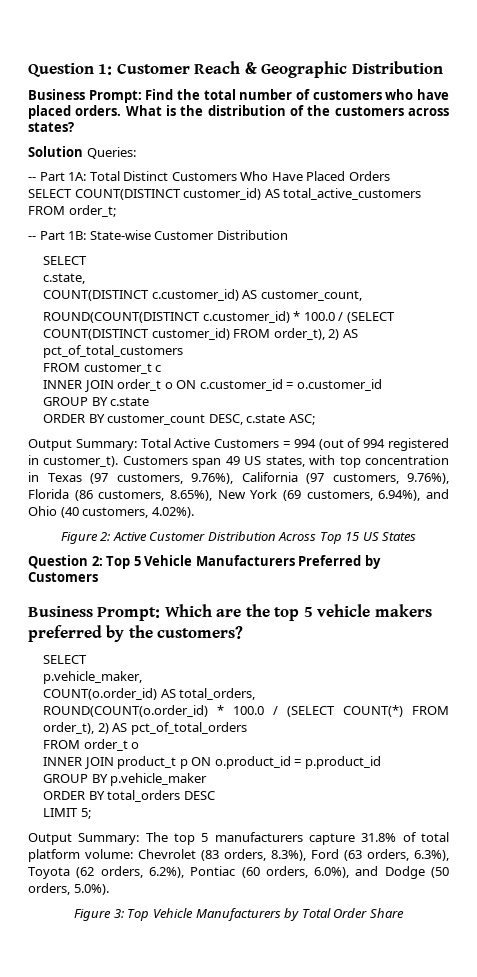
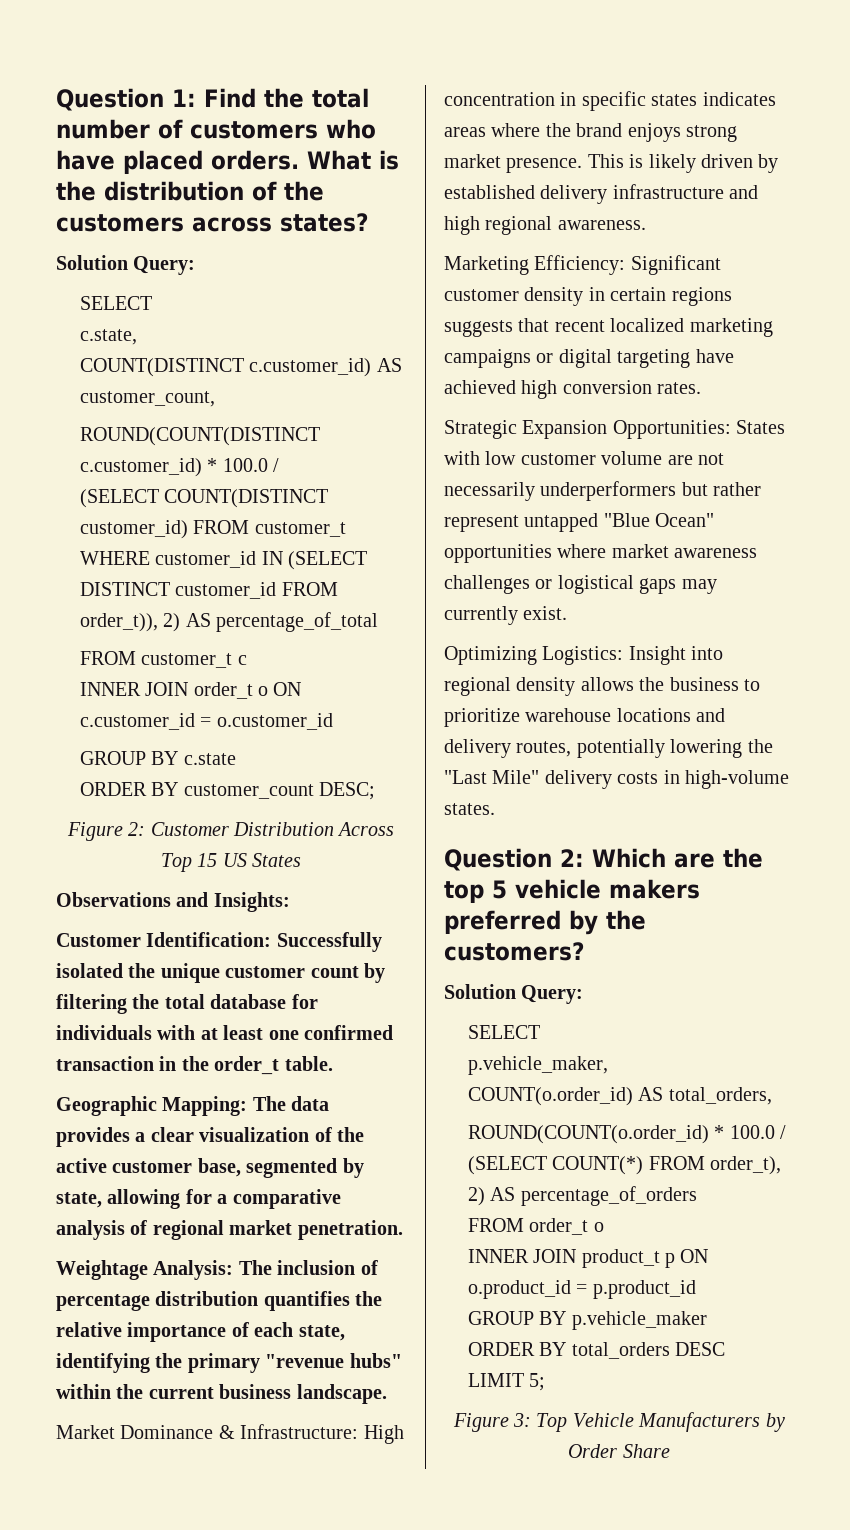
- Question 1: Customer Reach & Geographic Distribution
- Business Prompt: Find the total number of customers who have placed orders.
+ Question 1: Find the total number of customers who have placed orders.
  What is the distribution of the customers across states?
- Solution Queries:
- -- Part 1A: Total Distinct Customers Who Have Placed Orders
- SELECT COUNT(DISTINCT customer_id) AS total_active_customers FROM order_t;
- -- Part 1B: State-wise Customer Distribution
+ Solution Query:
- ROUND(COUNT(DISTINCT c.customer_id) * 100.0 / (SELECT COUNT(DISTINCT customer_id) FROM order_t), 2) AS pct_of_total_customers
+ ROUND(COUNT(DISTINCT c.customer_id) * 100.0 /
+ (SELECT COUNT(DISTINCT customer_id) FROM customer_t WHERE customer_id IN (SELECT DISTINCT customer_id FROM order_t)), 2) AS percentage_of_total
- ORDER BY customer_count DESC, c.state ASC;
- Output Summary: Total Active Customers = 994 (out of 994 registered in customer_t). Customers span 49 US states, with top concentration in Texas (97 customers, 9.76%), California (97 customers, 9.76%), Florida (86 customers, 8.65%), New York (69 customers, 6.94%), and Ohio (40 customers, 4.02%).
+ ORDER BY customer_count DESC;
- Figure 2: Active Customer Distribution Across Top 15 US States
+ Figure 2: Customer Distribution Across Top 15 US States
- Question 2: Top 5 Vehicle Manufacturers Preferred by Customers
- Business Prompt: Which are the top 5 vehicle makers preferred by the customers?
+ Observations and Insights:
+ Customer Identification: Successfully isolated the unique customer count by filtering the total database for individuals with at least one confirmed transaction in the order_t table.
+ Geographic Mapping: The data provides a clear visualization of the active customer base, segmented by state, allowing for a comparative analysis of regional market penetration.
+ Weightage Analysis: The inclusion of percentage distribution quantifies the relative importance of each state, identifying the primary "revenue hubs" within the current business landscape.
+ Market Dominance & Infrastructure: High concentration in specific states indicates areas where the brand enjoys strong market presence. This is likely driven by established delivery infrastructure and high regional awareness.
+ Marketing Efficiency: Significant customer density in certain regions suggests that recent localized marketing campaigns or digital targeting have achieved high conversion rates.
+ Strategic Expansion Opportunities: States with low customer volume are not necessarily underperformers but rather represent untapped "Blue Ocean" opportunities where market awareness challenges or logistical gaps may currently exist.
+ Optimizing Logistics: Insight into regional density allows the business to prioritize warehouse locations and delivery routes, potentially lowering the "Last Mile" delivery costs in high-volume states.
+ Question 2: Which are the top 5 vehicle makers preferred by the customers?
+ Solution Query:
- ROUND(COUNT(o.order_id) * 100.0 / (SELECT COUNT(*) FROM order_t), 2) AS pct_of_total_orders
+ ROUND(COUNT(o.order_id) * 100.0 / (SELECT COUNT(*) FROM order_t), 2) AS percentage_of_orders
- Output Summary: The top 5 manufacturers capture 31.8% of total platform volume: Chevrolet (83 orders, 8.3%), Ford (63 orders, 6.3%), Toyota (62 orders, 6.2%), Pontiac (60 orders, 6.0%), and Dodge (50 orders, 5.0%).
- Figure 3: Top Vehicle Manufacturers by Total Order Share
+ Figure 3: Top Vehicle Manufacturers by Order Share

